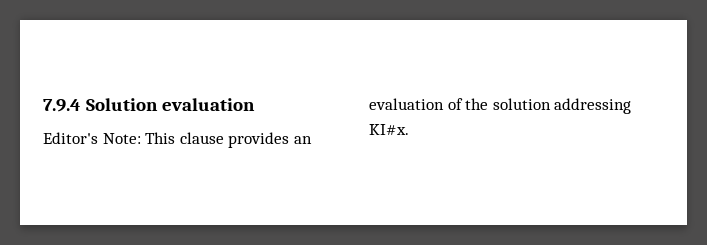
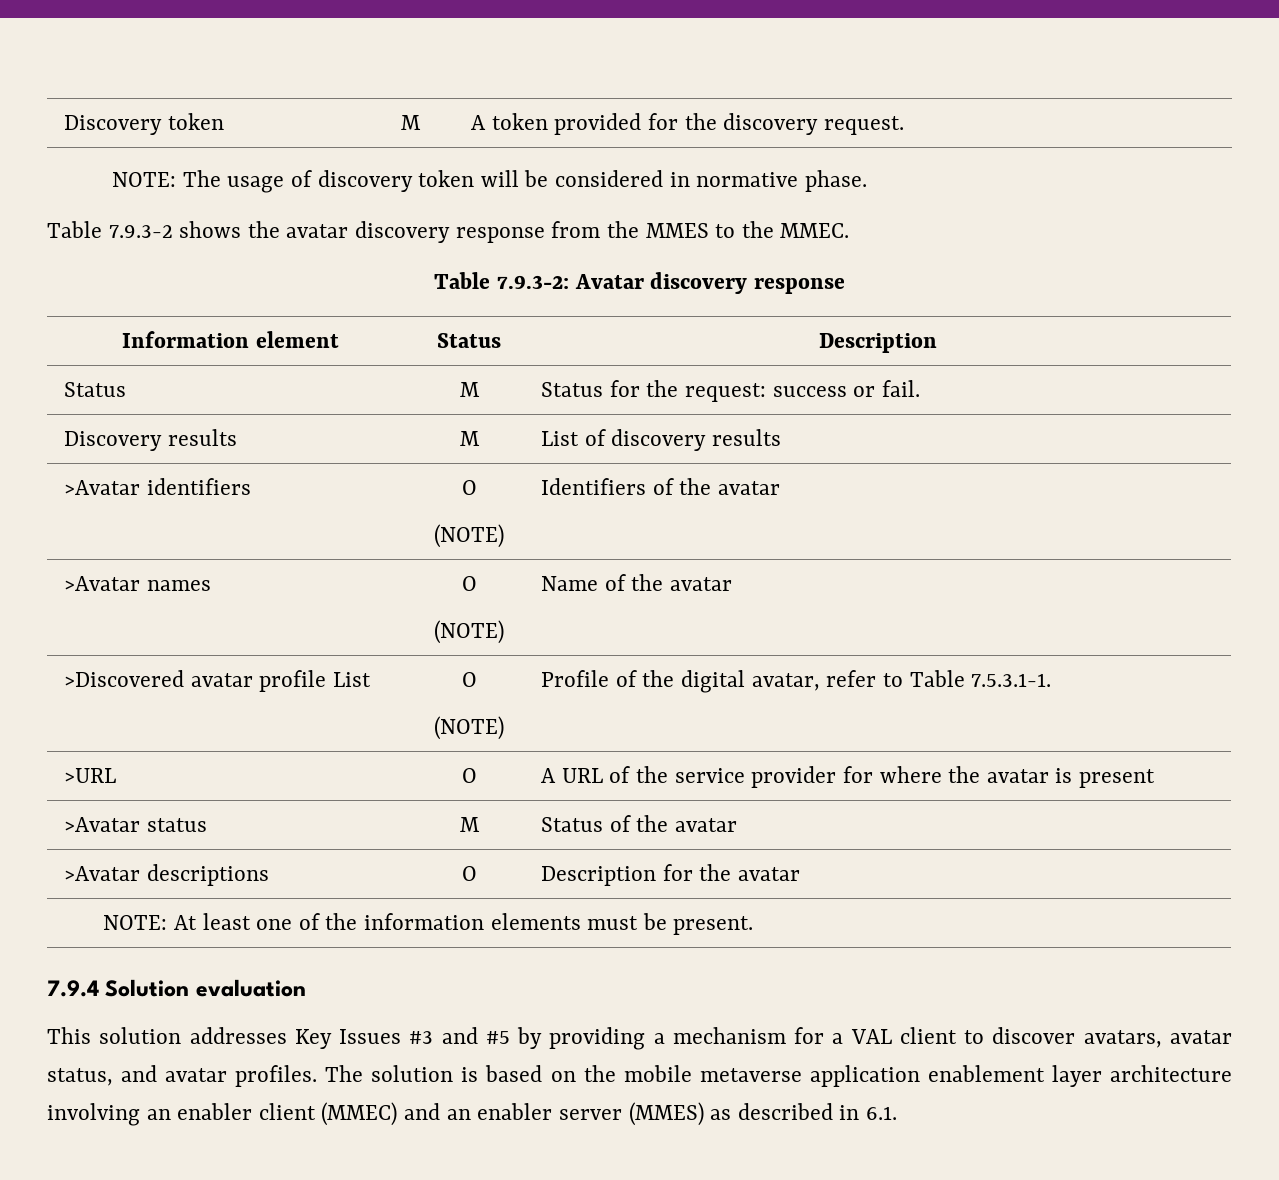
+ Discovery token | M | A token provided for the discovery request.
+ NOTE: The usage of discovery token will be considered in normative phase.
+ Table 7.9.3-2 shows the avatar discovery response from the MMES to the MMEC.
+ Table 7.9.3-2: Avatar discovery response
+ Information element | Status | Description
+ Status | M | Status for the request: success or fail.
+ Discovery results | M | List of discovery results
+ >Avatar identifiers | O
+ (NOTE) | Identifiers of the avatar
+ >Avatar names | O
+ (NOTE) | Name of the avatar
+ >Discovered avatar profile List | O
+ (NOTE) | Profile of the digital avatar, refer to Table 7.5.3.1-1.
+ >URL | O | A URL of the service provider for where the avatar is present
+ >Avatar status | M | Status of the avatar
+ >Avatar descriptions | O | Description for the avatar
+ NOTE: At least one of the information elements must be present.
  7.9.4 Solution evaluation
- Editor's Note: This clause provides an evaluation of the solution addressing KI#x.
+ This solution addresses Key Issues #3 and #5 by providing a mechanism for a VAL client to discover avatars, avatar status, and avatar profiles. The solution is based on the mobile metaverse application enablement layer architecture involving an enabler client (MMEC) and an enabler server (MMES) as described in 6.1.

